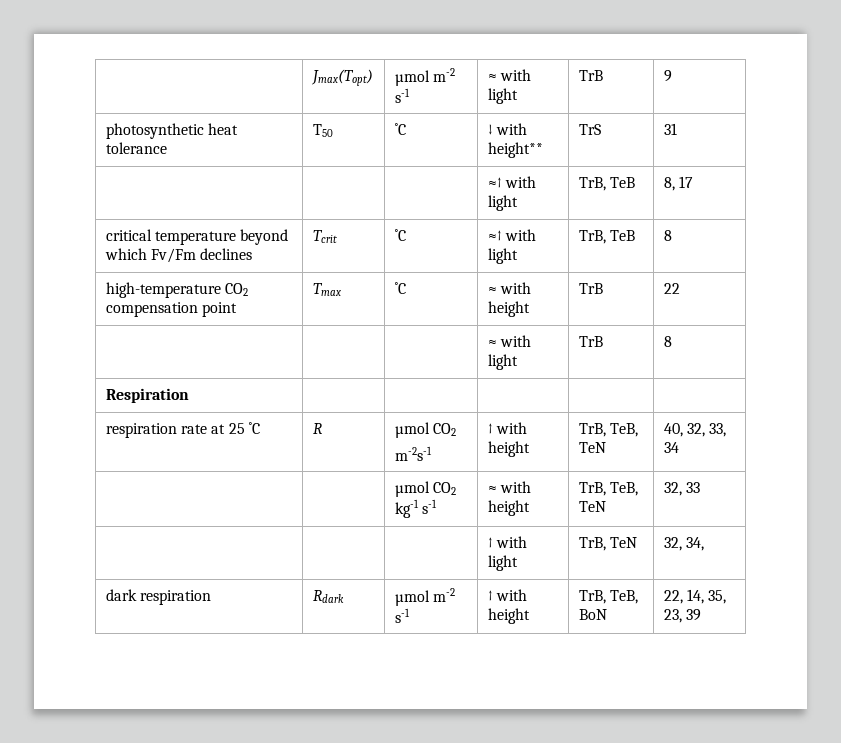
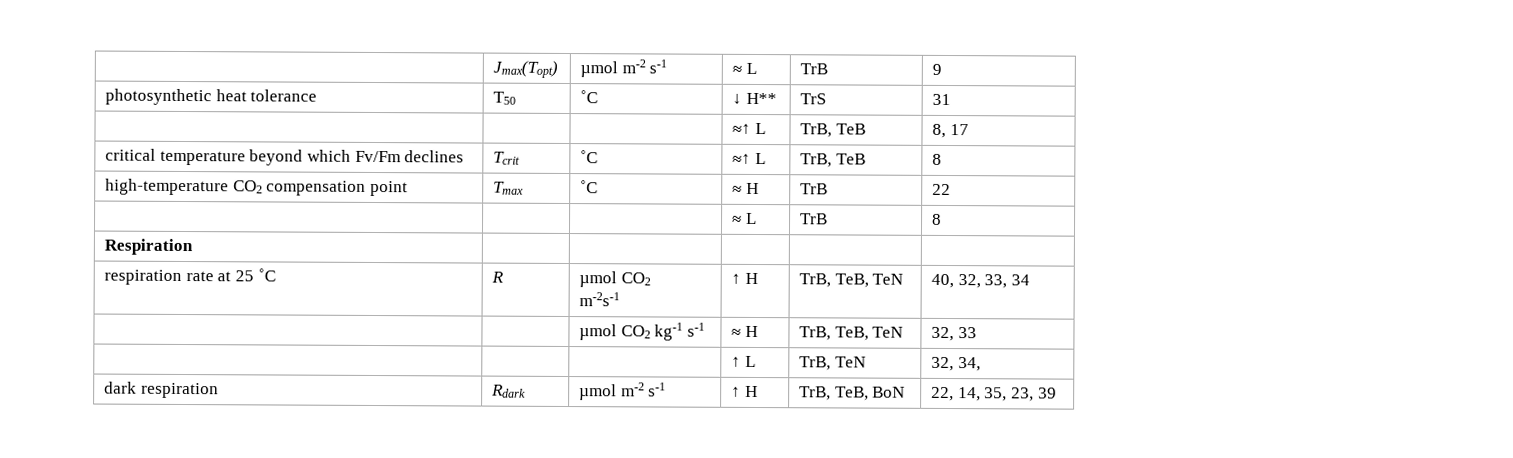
- | Jmax(Topt) | µmol m-2 s-1 | ≈ with light | TrB | 9
+ | Jmax(Topt) | µmol m-2 s-1 | ≈ L | TrB | 9
- photosynthetic heat tolerance | T50 | ˚C | ↓ with height** | TrS | 31
+ photosynthetic heat tolerance | T50 | ˚C | ↓ H** | TrS | 31
- | | | ≈↑ with light | TrB, TeB | 8, 17
+ | | | ≈↑ L | TrB, TeB | 8, 17
- critical temperature beyond which Fv/Fm declines | Tcrit | ˚C | ≈↑ with light | TrB, TeB | 8
+ critical temperature beyond which Fv/Fm declines | Tcrit | ˚C | ≈↑ L | TrB, TeB | 8
- high-temperature CO2 compensation point | Tmax | ˚C | ≈ with height | TrB | 22
+ high-temperature CO2 compensation point | Tmax | ˚C | ≈ H | TrB | 22
- | | | ≈ with light | TrB | 8
+ | | | ≈ L | TrB | 8
  respiration rate at 25 ˚C | R | µmol CO2
- m-2s-1 | ↑ with height | TrB, TeB, TeN | 40, 32, 33, 34
+ m-2s-1 | ↑ H | TrB, TeB, TeN | 40, 32, 33, 34
- | | µmol CO2 kg-1 s-1 | ≈ with height | TrB, TeB, TeN | 32, 33
+ | | µmol CO2 kg-1 s-1 | ≈ H | TrB, TeB, TeN | 32, 33
- | | | ↑ with light | TrB, TeN | 32, 34,
+ | | | ↑ L | TrB, TeN | 32, 34,
- dark respiration | Rdark | µmol m-2 s-1 | ↑ with height | TrB, TeB, BoN | 22, 14, 35, 23, 39
+ dark respiration | Rdark | µmol m-2 s-1 | ↑ H | TrB, TeB, BoN | 22, 14, 35, 23, 39

